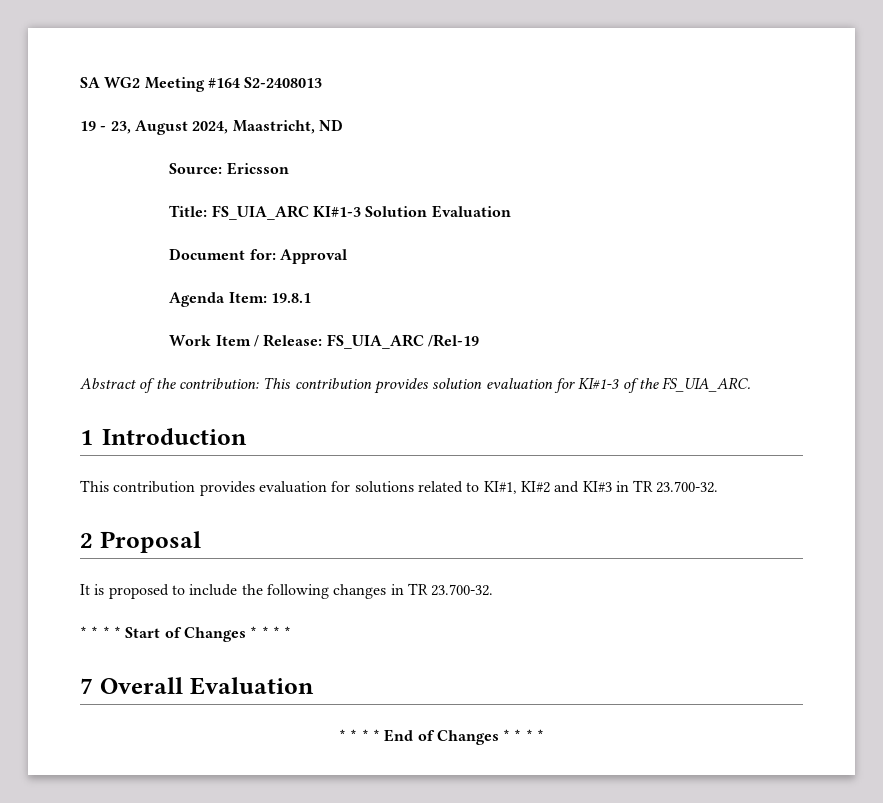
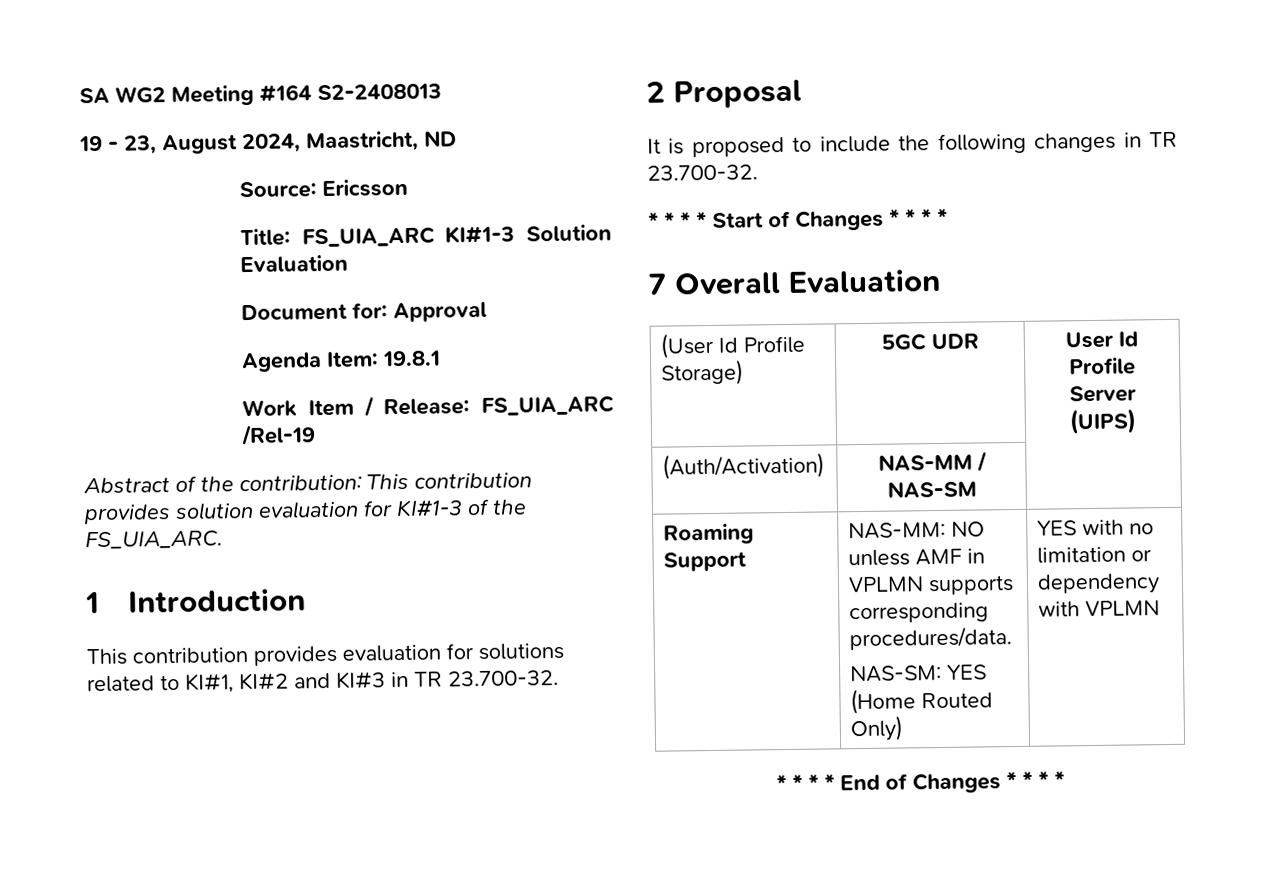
+ (User Id Profile Storage) | 5GC UDR | User Id Profile Server (UIPS)
+ (Auth/Activation) | NAS-MM / NAS-SM |
+ Roaming Support | NAS-MM: NO unless AMF in VPLMN supports corresponding procedures/data.
+ NAS-SM: YES (Home Routed Only) | YES with no limitation or dependency with VPLMN

